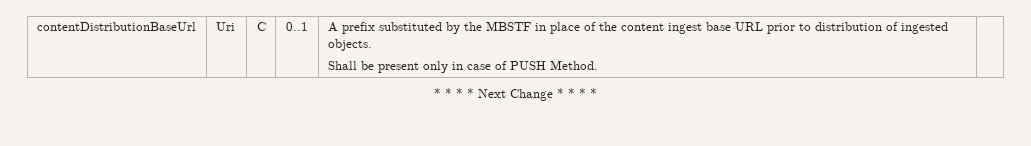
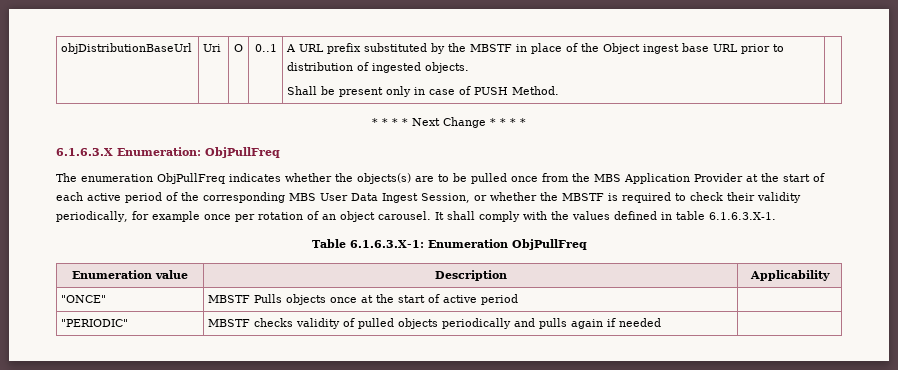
- contentDistributionBaseUrl | Uri | C | 0..1 | A prefix substituted by the MBSTF in place of the content ingest base URL prior to distribution of ingested objects.
+ objDistributionBaseUrl | Uri | O | 0..1 | A URL prefix substituted by the MBSTF in place of the Object ingest base URL prior to distribution of ingested objects.
+ 6.1.6.3.X Enumeration: ObjPullFreq
+ The enumeration ObjPullFreq indicates whether the objects(s) are to be pulled once from the MBS Application Provider at the start of each active period of the corresponding MBS User Data Ingest Session, or whether the MBSTF is required to check their validity periodically, for example once per rotation of an object carousel. It shall comply with the values defined in table 6.1.6.3.X-1.
+ Table 6.1.6.3.X-1: Enumeration ObjPullFreq
+ Enumeration value | Description | Applicability
+ "ONCE" | MBSTF Pulls objects once at the start of active period |
+ "PERIODIC" | MBSTF checks validity of pulled objects periodically and pulls again if needed |

